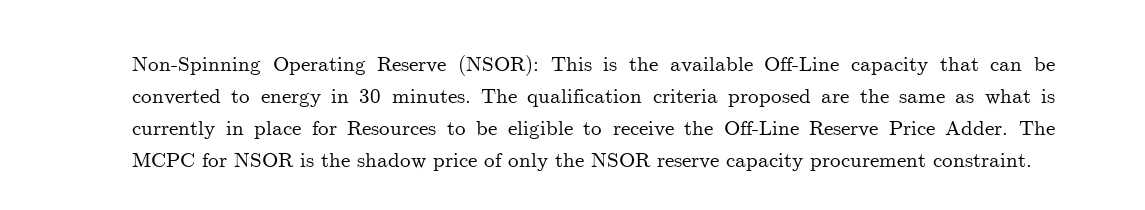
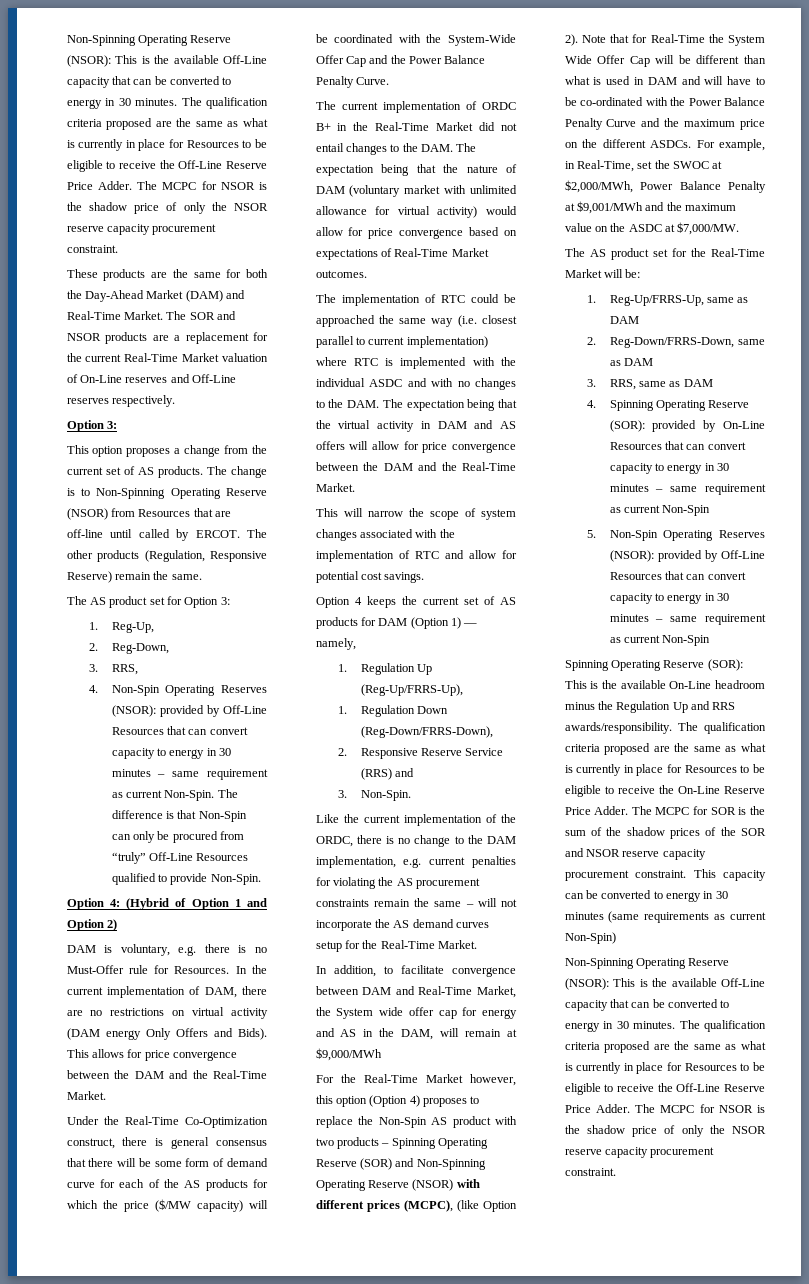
+ These products are the same for both the Day-Ahead Market (DAM) and Real-Time Market. The SOR and NSOR products are a replacement for the current Real-Time Market valuation of On-Line reserves and Off-Line reserves respectively.
+ Option 3:
+ This option proposes a change from the current set of AS products. The change is to Non-Spinning Operating Reserve (NSOR) from Resources that are off-line until called by ERCOT. The other products (Regulation, Responsive Reserve) remain the same.
+ The AS product set for Option 3:
+ 1. Reg-Up,
+ 2. Reg-Down,
+ 3. RRS,
+ 4. Non-Spin Operating Reserves (NSOR): provided by Off-Line Resources that can convert capacity to energy in 30 minutes – same requirement as current Non-Spin. The difference is that Non-Spin can only be procured from “truly” Off-Line Resources qualified to provide Non-Spin.
+ Option 4: (Hybrid of Option 1 and Option 2)
+ DAM is voluntary, e.g. there is no Must-Offer rule for Resources. In the current implementation of DAM, there are no restrictions on virtual activity (DAM energy Only Offers and Bids). This allows for price convergence between the DAM and the Real-Time Market.
+ Under the Real-Time Co-Optimization construct, there is general consensus that there will be some form of demand curve for each of the AS products for which the price ($/MW capacity) will be coordinated with the System-Wide Offer Cap and the Power Balance Penalty Curve.
+ The current implementation of ORDC B+ in the Real-Time Market did not entail changes to the DAM. The expectation being that the nature of DAM (voluntary market with unlimited allowance for virtual activity) would allow for price convergence based on expectations of Real-Time Market outcomes.
+ The implementation of RTC could be approached the same way (i.e. closest parallel to current implementation) where RTC is implemented with the individual ASDC and with no changes to the DAM. The expectation being that the virtual activity in DAM and AS offers will allow for price convergence between the DAM and the Real-Time Market.
+ This will narrow the scope of system changes associated with the implementation of RTC and allow for potential cost savings.
+ Option 4 keeps the current set of AS products for DAM (Option 1) — namely,
+ 1. Regulation Up (Reg-Up/FRRS-Up),
+ 1. Regulation Down (Reg-Down/FRRS-Down),
+ 2. Responsive Reserve Service (RRS) and
+ 3. Non-Spin.
+ Like the current implementation of the ORDC, there is no change to the DAM implementation, e.g. current penalties for violating the AS procurement constraints remain the same – will not incorporate the AS demand curves setup for the Real-Time Market.
+ In addition, to facilitate convergence between DAM and Real-Time Market, the System wide offer cap for energy and AS in the DAM, will remain at $9,000/MWh
+ For the Real-Time Market however, this option (Option 4) proposes to replace the Non-Spin AS product with two products – Spinning Operating Reserve (SOR) and Non-Spinning Operating Reserve (NSOR) with different prices (MCPC), (like Option 2). Note that for Real-Time the System Wide Offer Cap will be different than what is used in DAM and will have to be co-ordinated with the Power Balance Penalty Curve and the maximum price on the different ASDCs. For example, in Real-Time, set the SWOC at $2,000/MWh, Power Balance Penalty at $9,001/MWh and the maximum value on the ASDC at $7,000/MW.
+ The AS product set for the Real-Time Market will be:
+ 1. Reg-Up/FRRS-Up, same as DAM
+ 2. Reg-Down/FRRS-Down, same as DAM
+ 3. RRS, same as DAM
+ 4. Spinning Operating Reserve (SOR): provided by On-Line Resources that can convert capacity to energy in 30 minutes – same requirement as current Non-Spin
+ 5. Non-Spin Operating Reserves (NSOR): provided by Off-Line Resources that can convert capacity to energy in 30 minutes – same requirement as current Non-Spin
+ Spinning Operating Reserve (SOR): This is the available On-Line headroom minus the Regulation Up and RRS awards/responsibility. The qualification criteria proposed are the same as what is currently in place for Resources to be eligible to receive the On-Line Reserve Price Adder. The MCPC for SOR is the sum of the shadow prices of the SOR and NSOR reserve capacity procurement constraint. This capacity can be converted to energy in 30 minutes (same requirements as current Non-Spin)
+ Non-Spinning Operating Reserve (NSOR): This is the available Off-Line capacity that can be converted to energy in 30 minutes. The qualification criteria proposed are the same as what is currently in place for Resources to be eligible to receive the Off-Line Reserve Price Adder. The MCPC for NSOR is the shadow price of only the NSOR reserve capacity procurement constraint.

